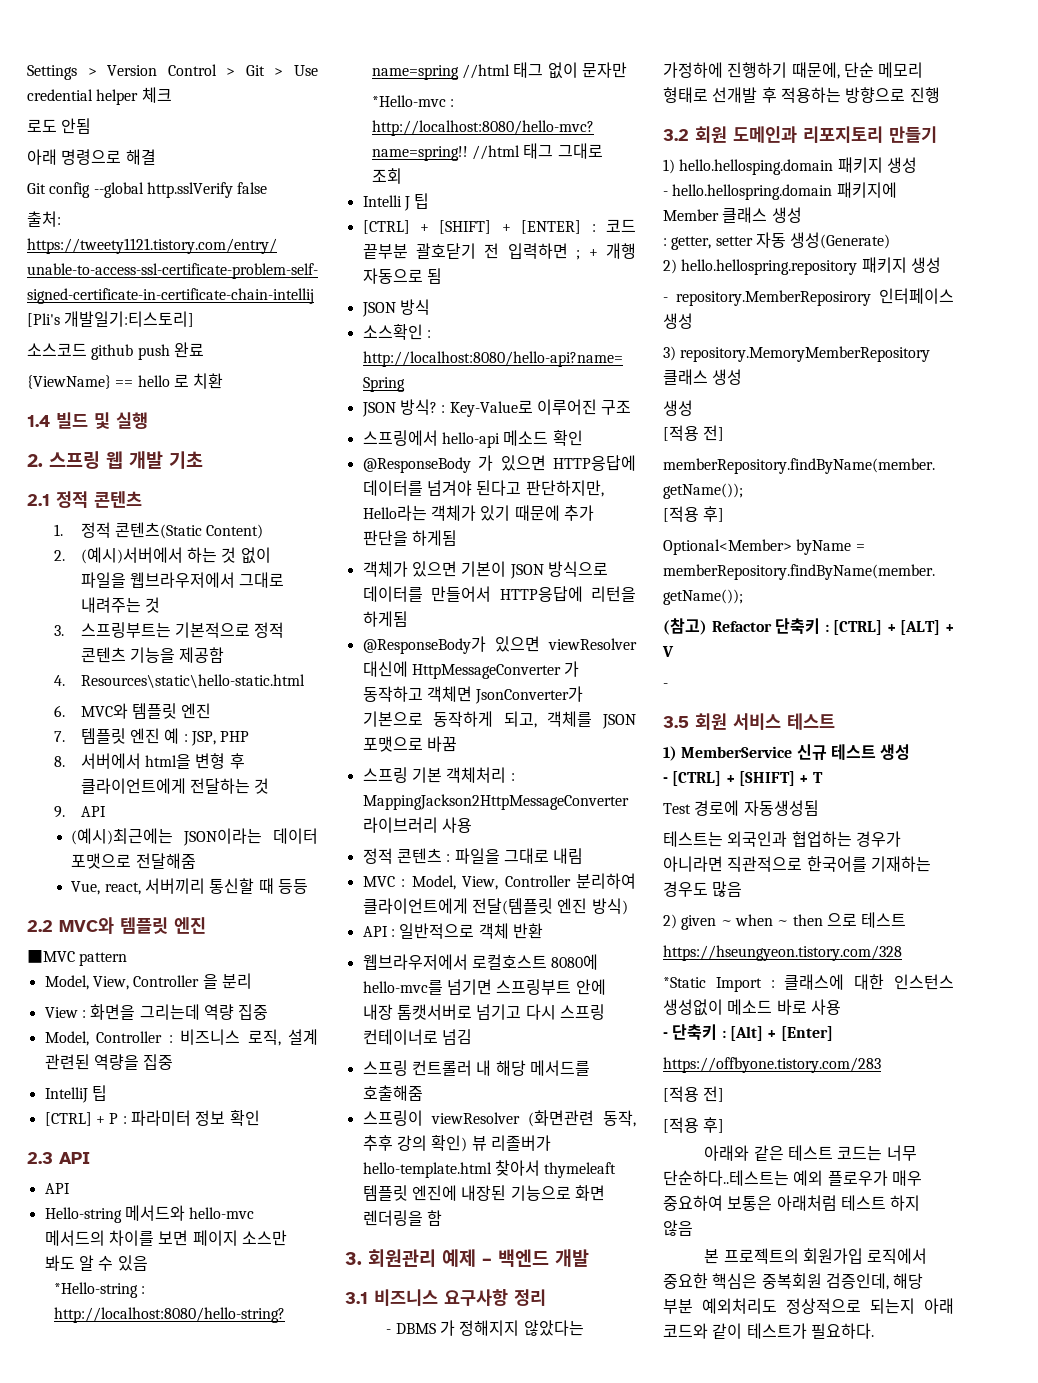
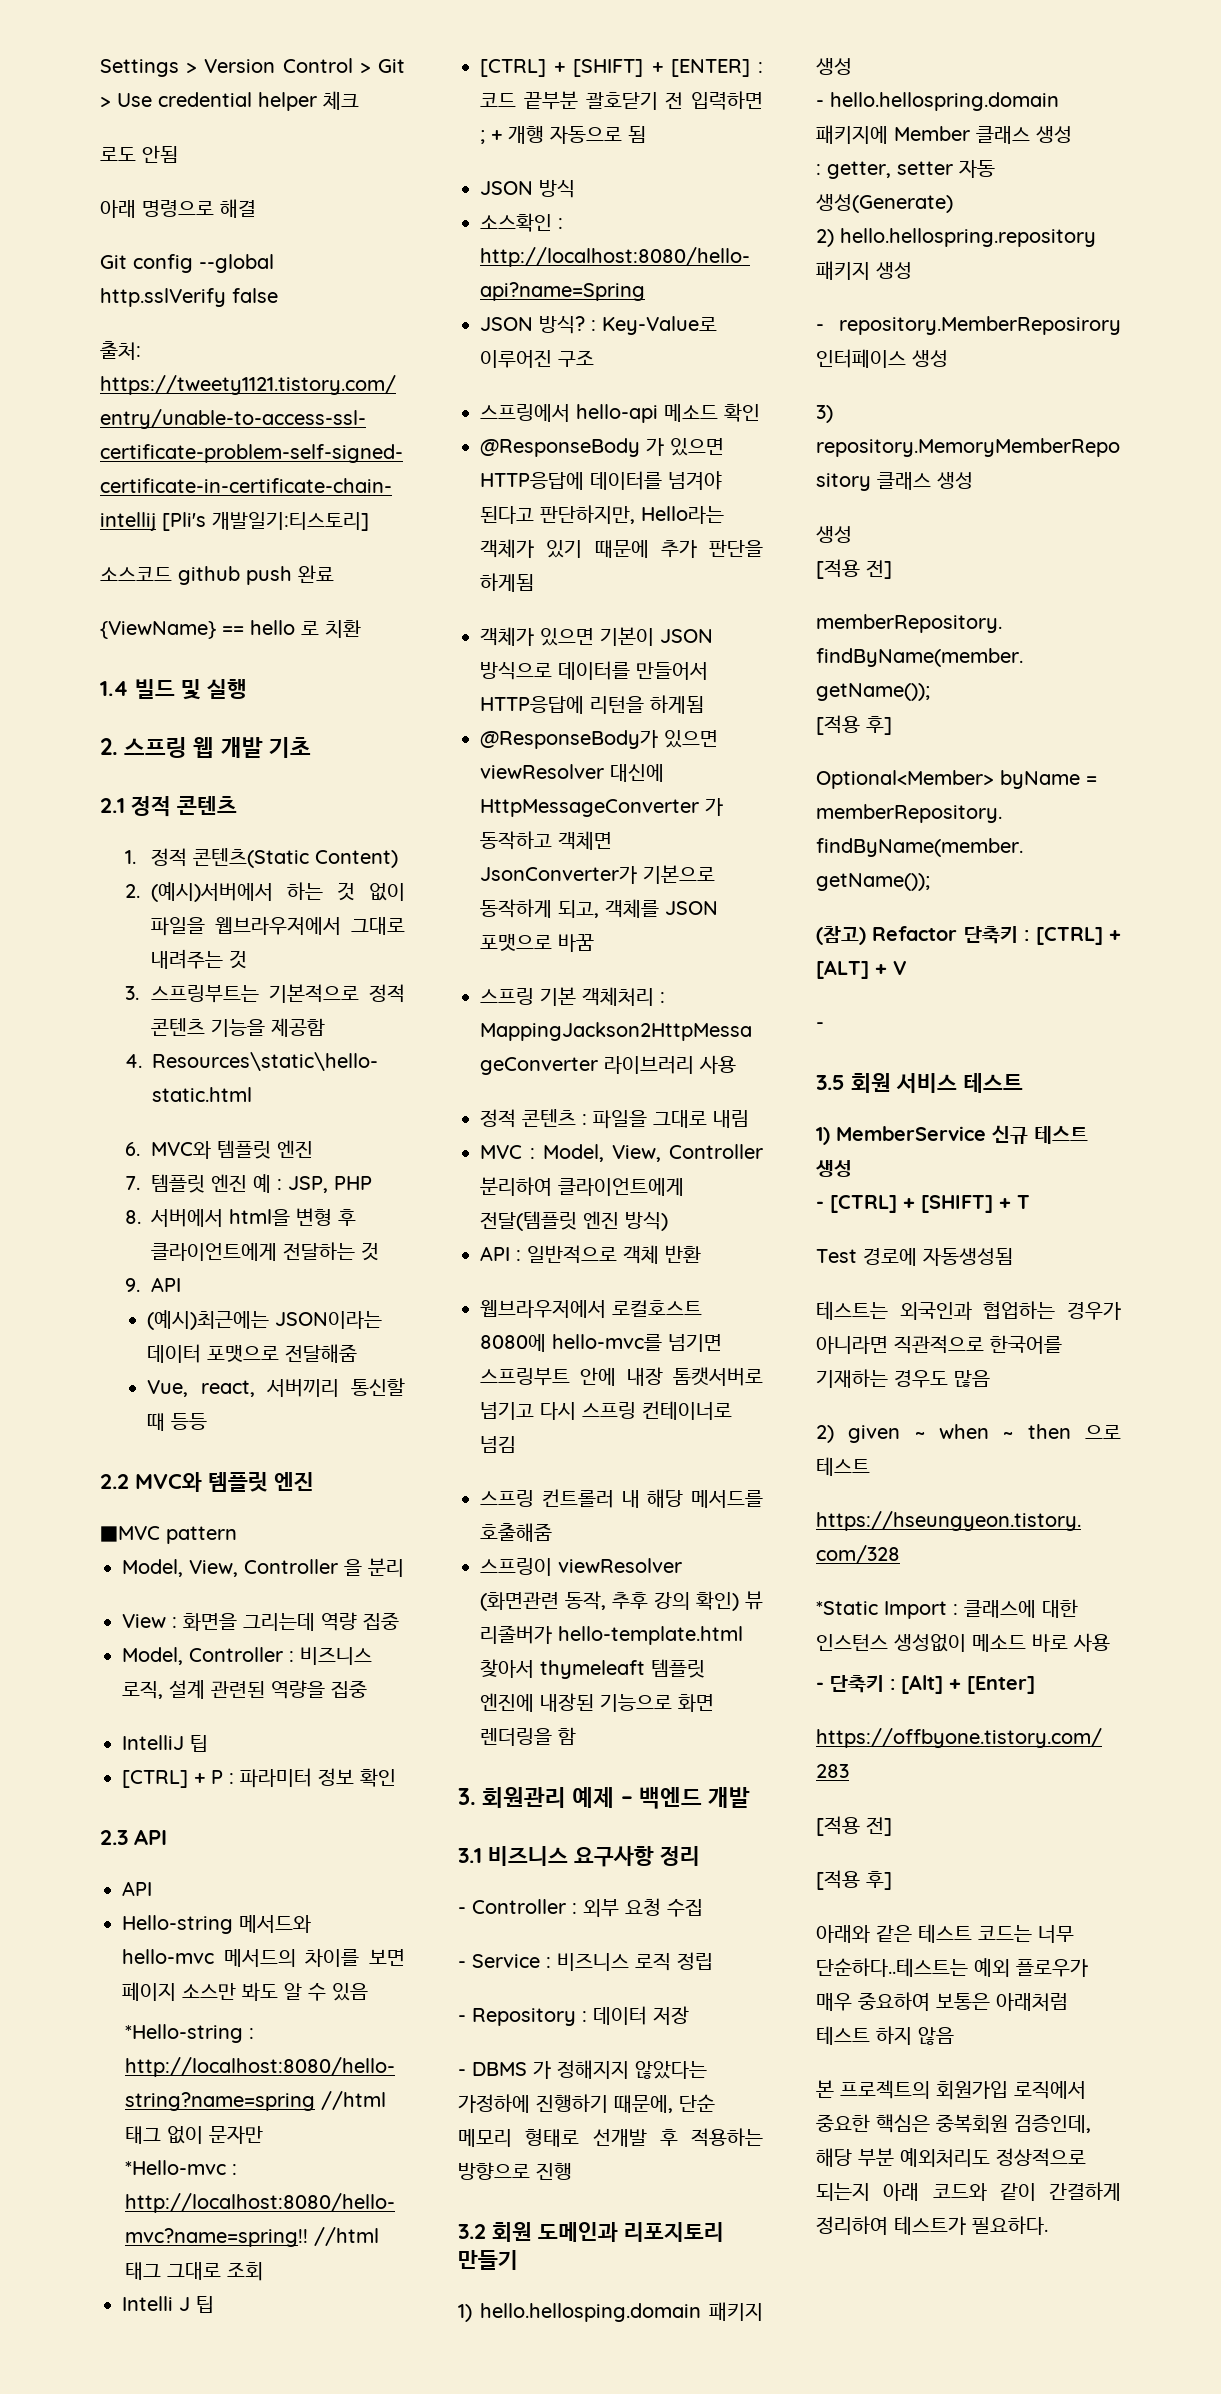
+ - Controller : 외부 요청 수집
+ - Service : 비즈니스 로직 정립
+ - Repository : 데이터 저장
- 본 프로젝트의 회원가입 로직에서 중요한 핵심은 중복회원 검증인데, 해당 부분 예외처리도 정상적으로 되는지 아래 코드와 같이 테스트가 필요하다.
+ 본 프로젝트의 회원가입 로직에서 중요한 핵심은 중복회원 검증인데, 해당 부분 예외처리도 정상적으로 되는지 아래 코드와 같이 간결하게 정리하여 테스트가 필요하다.

